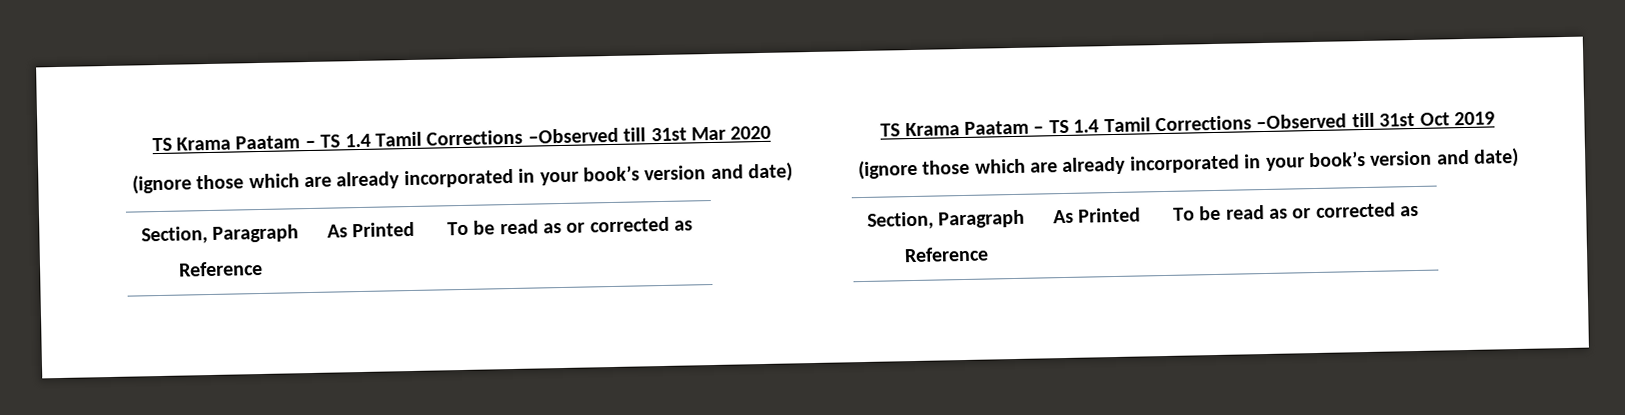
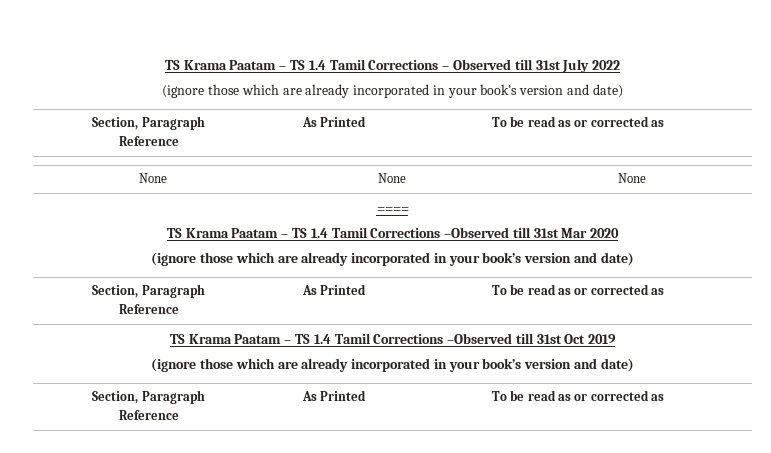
+ TS Krama Paatam – TS 1.4 Tamil Corrections – Observed till 31st July 2022
+ (ignore those which are already incorporated in your book’s version and date)
+ Section, Paragraph
+ Reference | As Printed | To be read as or corrected as
+ None | None | None
+ ====

